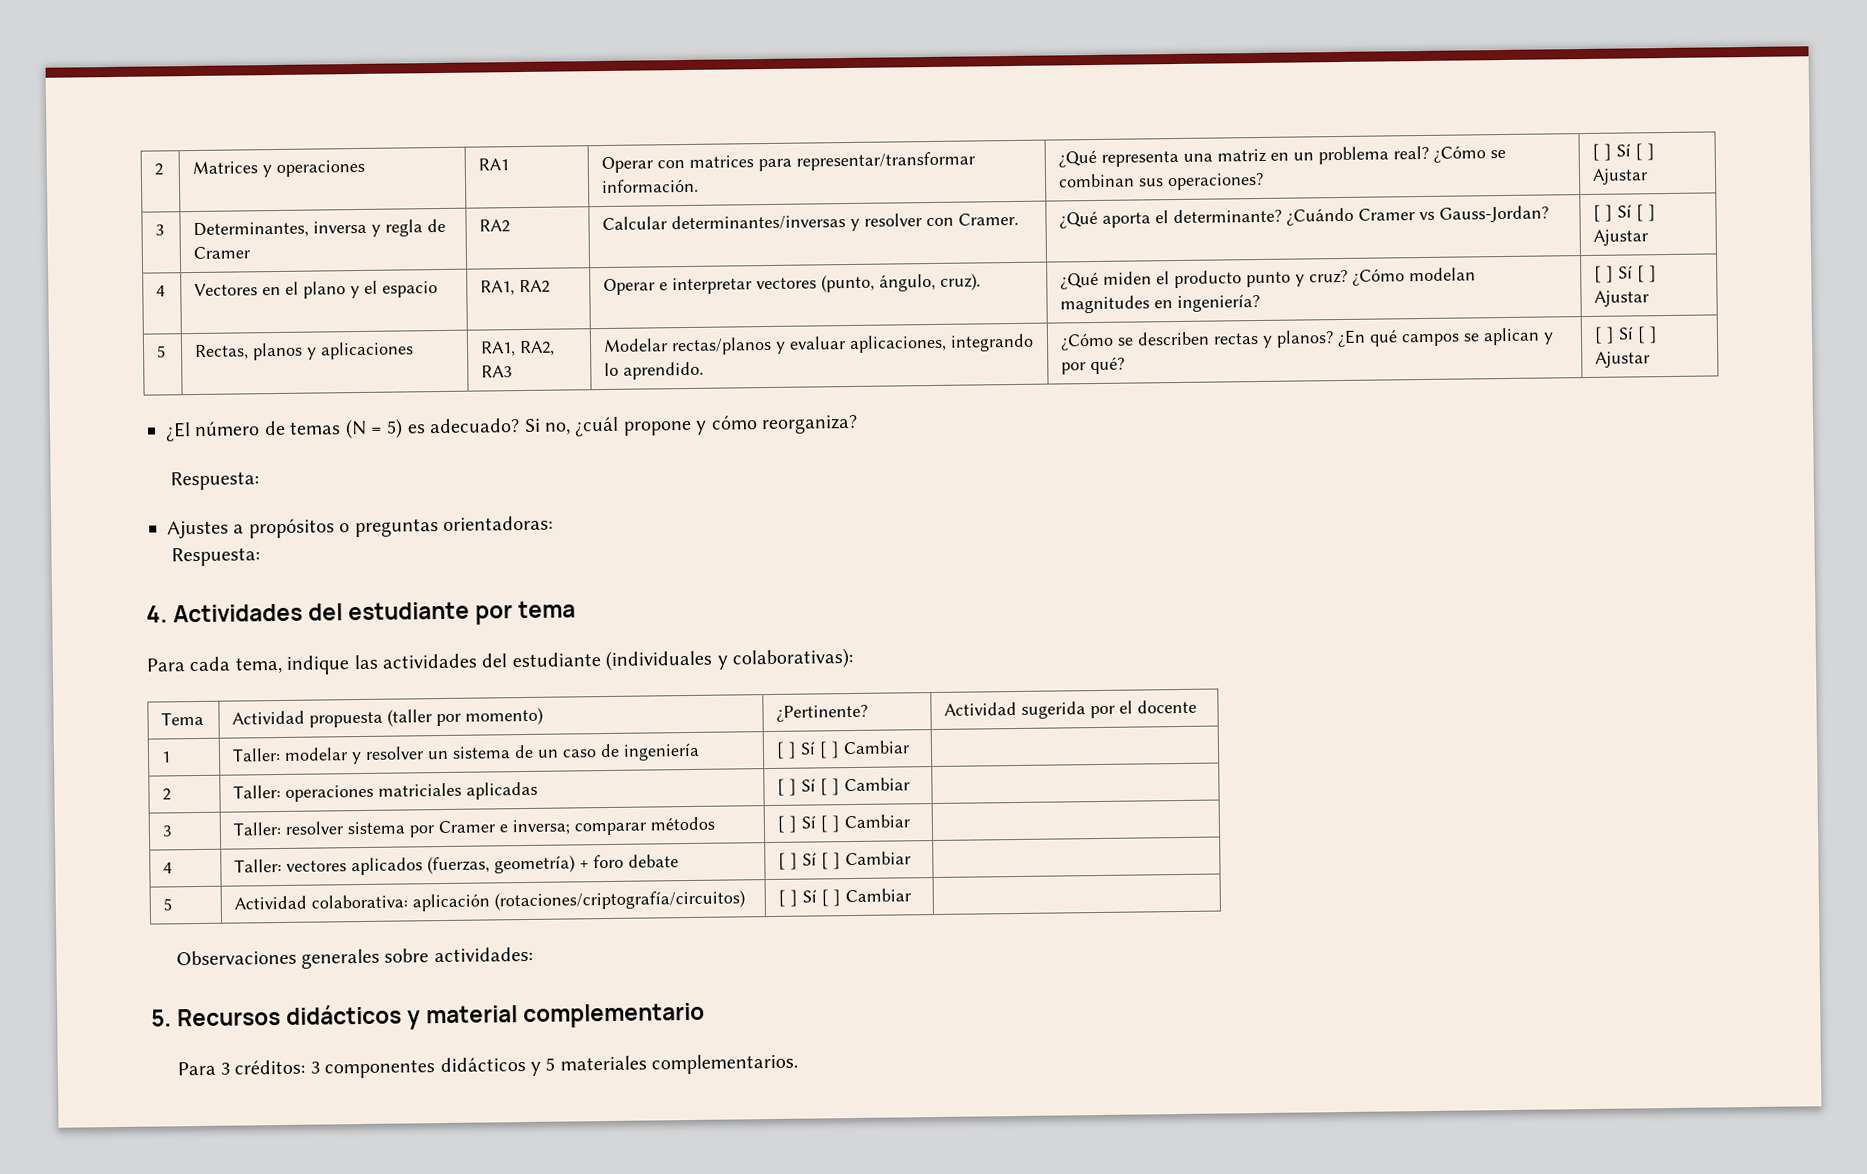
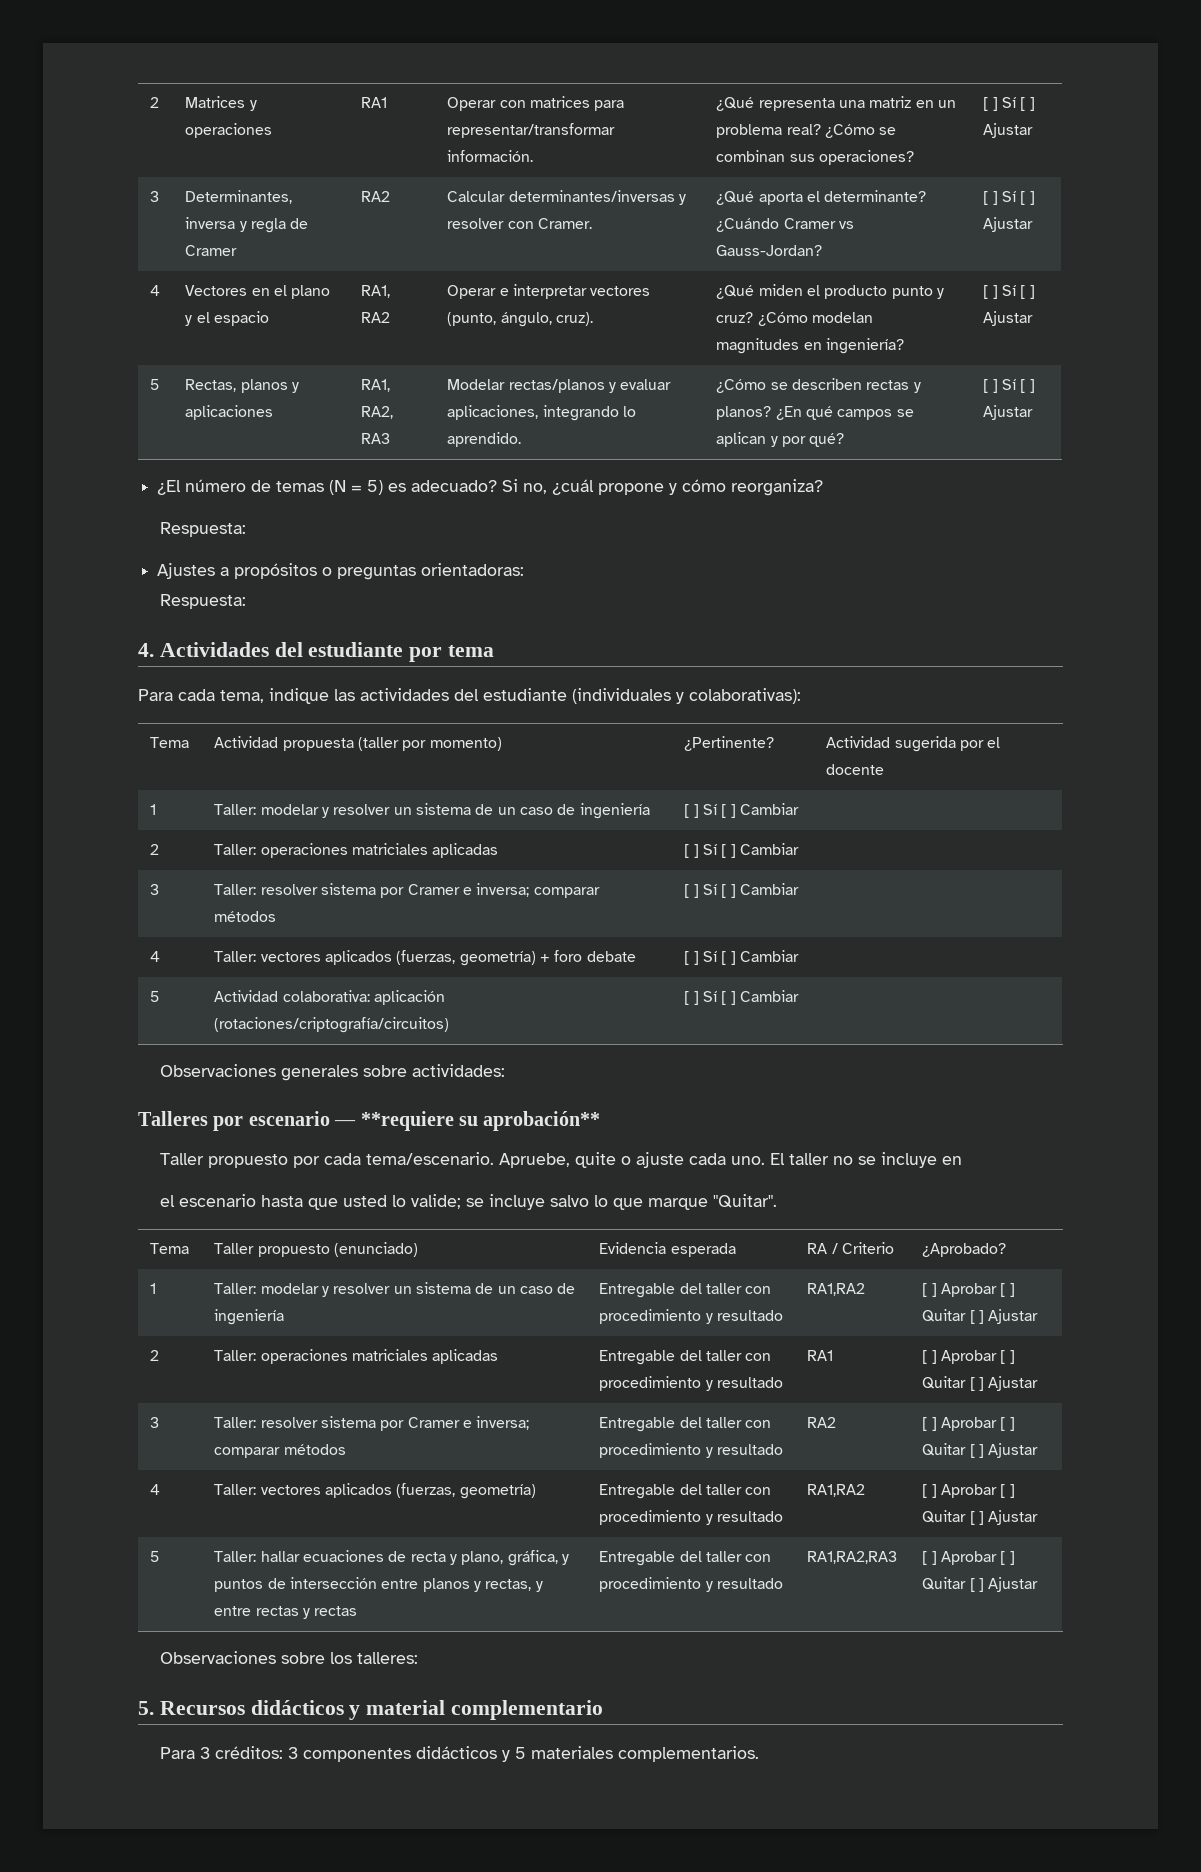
+ Talleres por escenario — **requiere su aprobación**
+ Taller propuesto por cada tema/escenario. Apruebe, quite o ajuste cada uno. El taller no se incluye en
+ el escenario hasta que usted lo valide; se incluye salvo lo que marque "Quitar".
+ Tema | Taller propuesto (enunciado) | Evidencia esperada | RA / Criterio | ¿Aprobado?
+ 1 | Taller: modelar y resolver un sistema de un caso de ingeniería | Entregable del taller con procedimiento y resultado | RA1,RA2 | [ ] Aprobar [ ] Quitar [ ] Ajustar
+ 2 | Taller: operaciones matriciales aplicadas | Entregable del taller con procedimiento y resultado | RA1 | [ ] Aprobar [ ] Quitar [ ] Ajustar
+ 3 | Taller: resolver sistema por Cramer e inversa; comparar métodos | Entregable del taller con procedimiento y resultado | RA2 | [ ] Aprobar [ ] Quitar [ ] Ajustar
+ 4 | Taller: vectores aplicados (fuerzas, geometría) | Entregable del taller con procedimiento y resultado | RA1,RA2 | [ ] Aprobar [ ] Quitar [ ] Ajustar
+ 5 | Taller: hallar ecuaciones de recta y plano, gráfica, y puntos de intersección entre planos y rectas, y entre rectas y rectas | Entregable del taller con procedimiento y resultado | RA1,RA2,RA3 | [ ] Aprobar [ ] Quitar [ ] Ajustar
+ Observaciones sobre los talleres:

